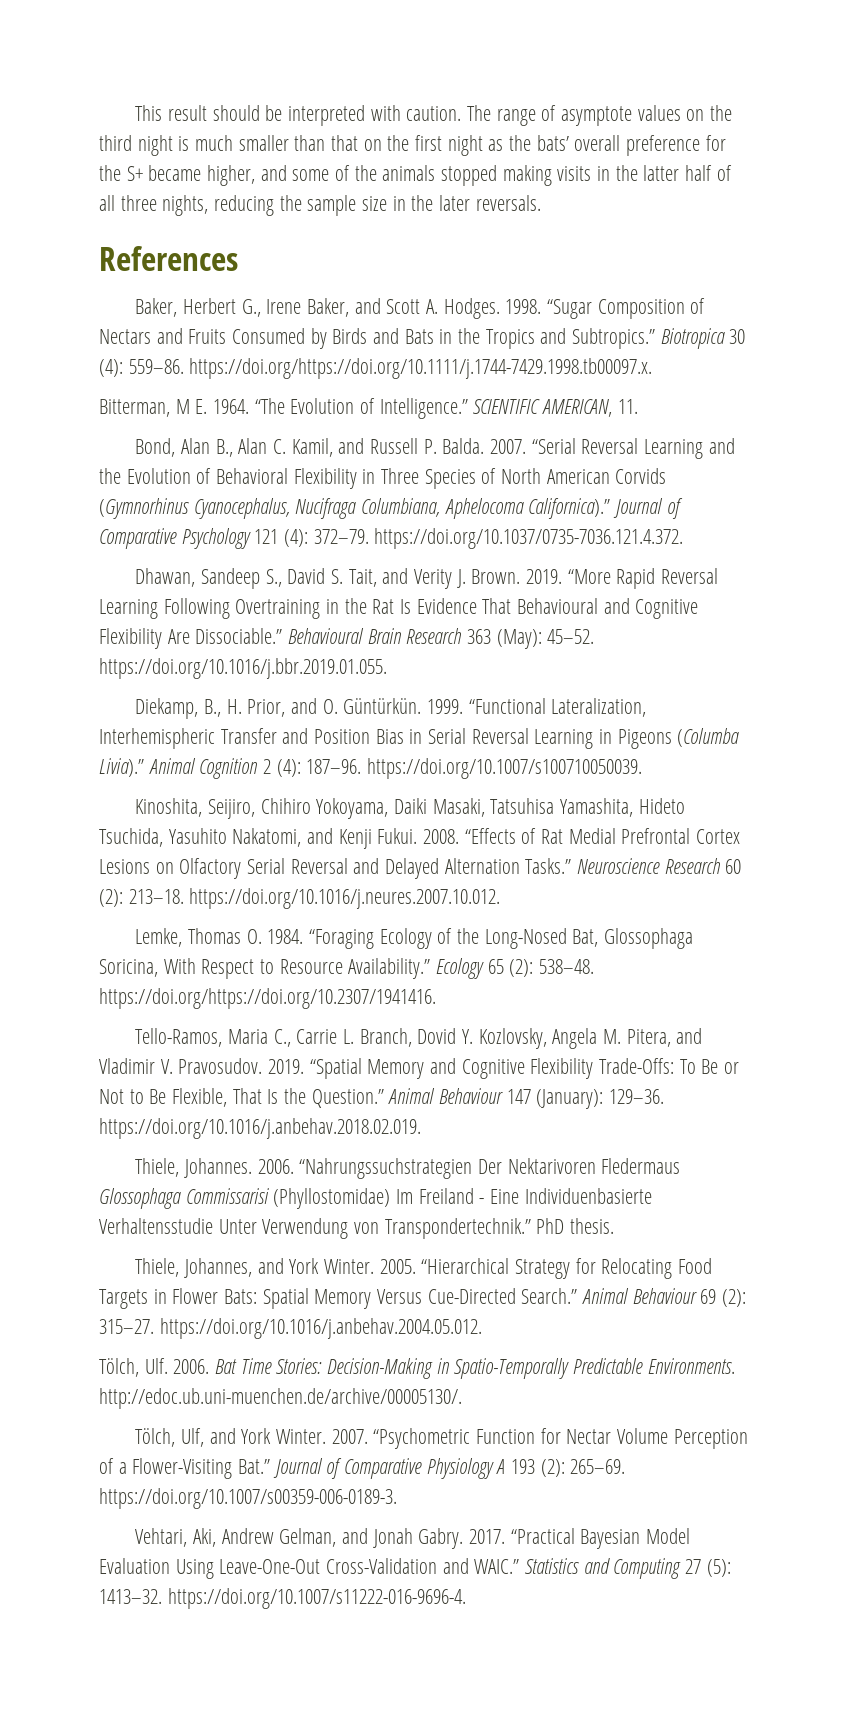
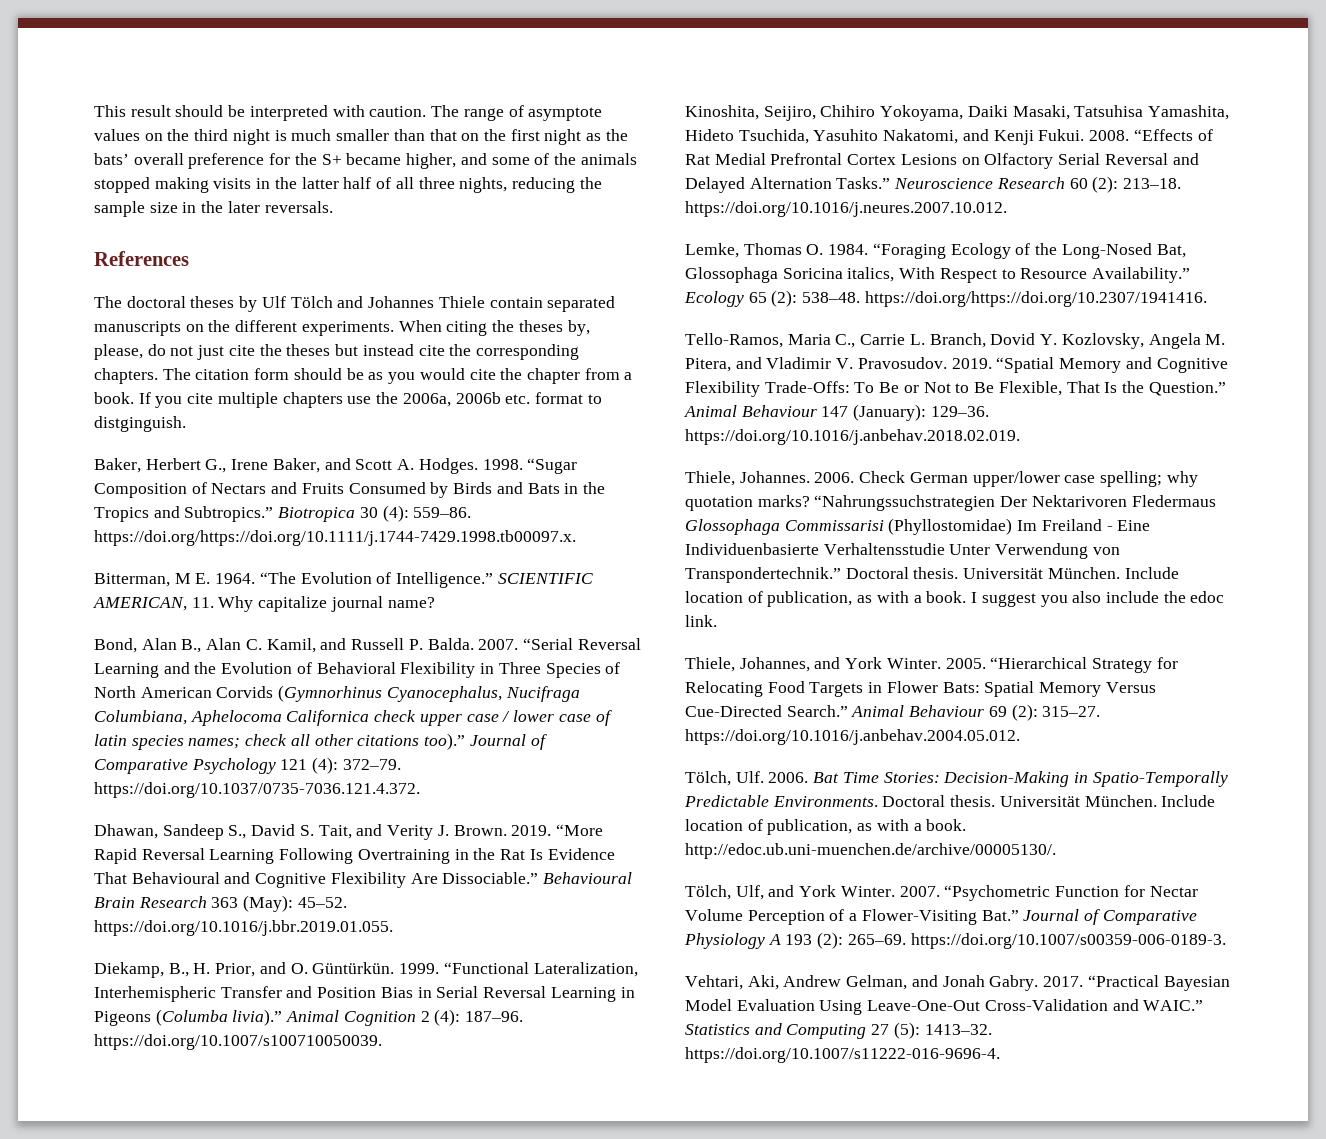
+ The doctoral theses by Ulf Tölch and Johannes Thiele contain separated manuscripts on the different experiments. When citing the theses by, please, do not just cite the theses but instead cite the corresponding chapters. The citation form should be as you would cite the chapter from a book. If you cite multiple chapters use the 2006a, 2006b etc. format to distginguish.
- SCIENTIFIC AMERICAN, 11.
+ SCIENTIFIC AMERICAN, 11. Why capitalize journal name?
- “Serial Reversal Learning and the Evolution of Behavioral Flexibility in Three Species of North American Corvids (Gymnorhinus Cyanocephalus, Nucifraga Columbiana, Aphelocoma Californica).”
+ “Serial Reversal Learning and the Evolution of Behavioral Flexibility in Three Species of North American Corvids (Gymnorhinus Cyanocephalus, Nucifraga Columbiana, Aphelocoma Californica check upper case / lower case of latin species names; check all other citations too).”
- “Functional Lateralization, Interhemispheric Transfer and Position Bias in Serial Reversal Learning in Pigeons (Columba Livia).”
+ “Functional Lateralization, Interhemispheric Transfer and Position Bias in Serial Reversal Learning in Pigeons (Columba livia).”
- “Foraging Ecology of the Long-Nosed Bat, Glossophaga Soricina, With Respect to Resource Availability.”
+ “Foraging Ecology of the Long-Nosed Bat, Glossophaga Soricina italics, With Respect to Resource Availability.”
+ Check German upper/lower case spelling; why quotation marks?
- PhD thesis.
+ Doctoral thesis. Universität München. Include location of publication, as with a book. I suggest you also include the edoc link.
- Bat Time Stories: Decision-Making in Spatio-Temporally Predictable Environments. http://edoc.ub.uni-muenchen.de/archive/00005130/.
+ Bat Time Stories: Decision-Making in Spatio-Temporally Predictable Environments. Doctoral thesis. Universität München. Include location of publication, as with a book. http://edoc.ub.uni-muenchen.de/archive/00005130/.

